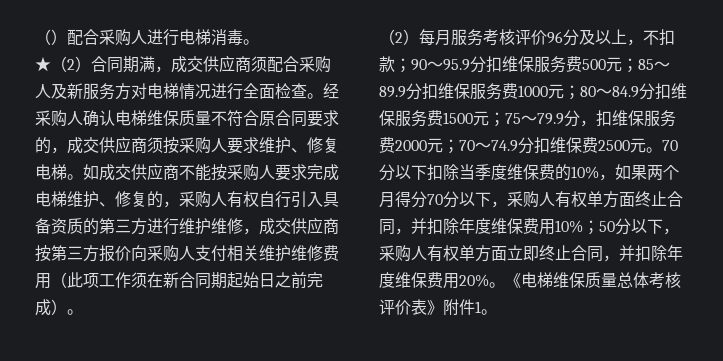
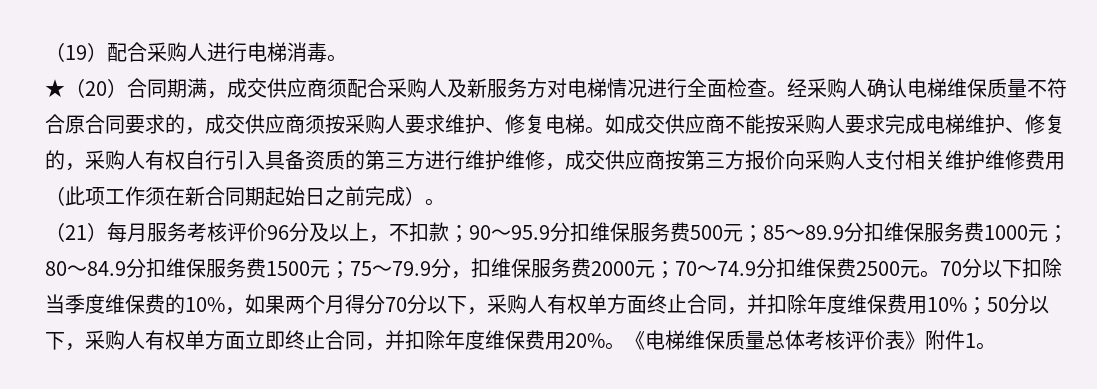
- （）配合采购人进行电梯消毒。
+ （19）配合采购人进行电梯消毒。
- ★（2）合同期满，成交供应商须配合采购人及新服务方对电梯情况进行全面检查。
+ ★（20）合同期满，成交供应商须配合采购人及新服务方对电梯情况进行全面检查。
- （2）每月服务考核评价96分及以上，不扣款；90～95.9分扣维保服务费500元；85～89.9分扣维保服务费1000元；80～84.9分扣维保服务费1500元；75～79.9分，扣维保服务费2000元；70～74.9分扣维保费2500元。
+ （21）每月服务考核评价96分及以上，不扣款；90～95.9分扣维保服务费500元；85～89.9分扣维保服务费1000元；80～84.9分扣维保服务费1500元；75～79.9分，扣维保服务费2000元；70～74.9分扣维保费2500元。

